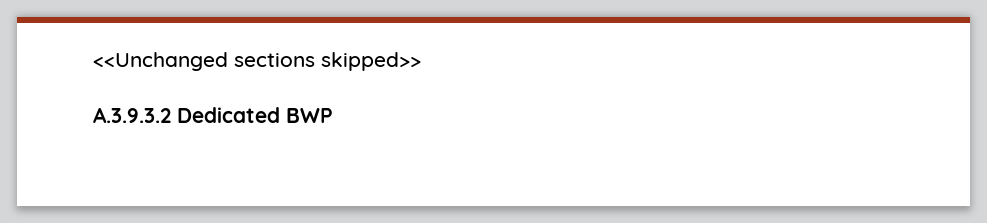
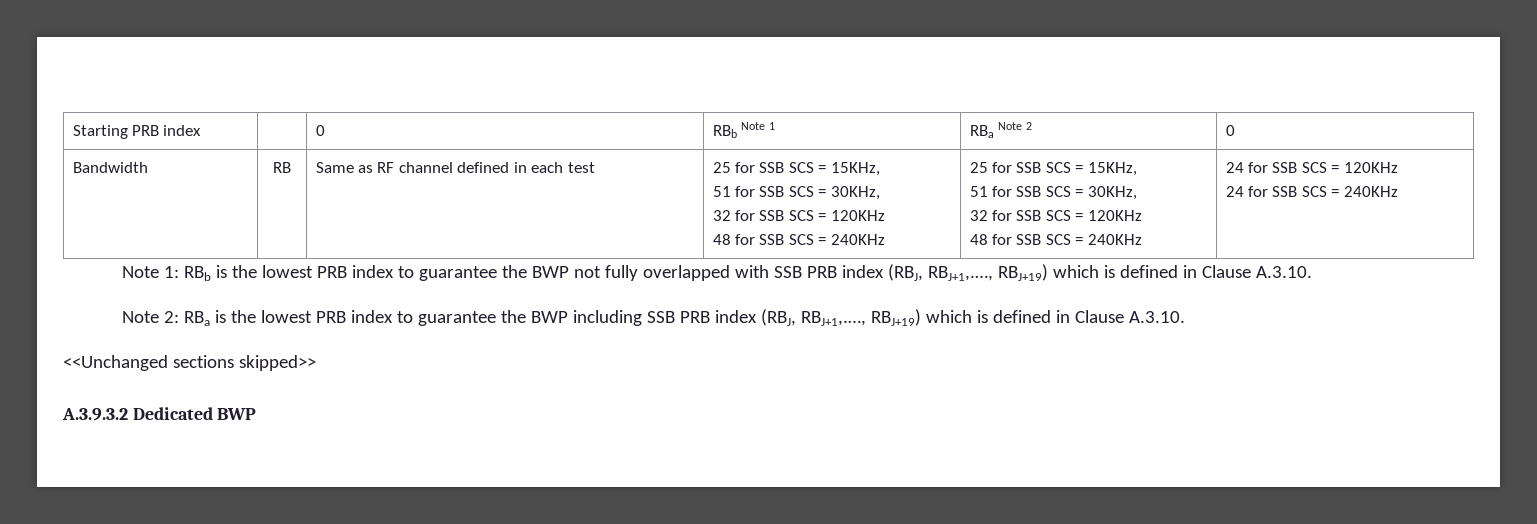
+ Starting PRB index | | 0 | RBb Note 1 | RBa Note 2 | 0
+ Bandwidth | RB | Same as RF channel defined in each test | 25 for SSB SCS = 15KHz,
+ 51 for SSB SCS = 30KHz,
+ 32 for SSB SCS = 120KHz
+ 48 for SSB SCS = 240KHz | 25 for SSB SCS = 15KHz,
+ 51 for SSB SCS = 30KHz,
+ 32 for SSB SCS = 120KHz
+ 48 for SSB SCS = 240KHz | 24 for SSB SCS = 120KHz
+ 24 for SSB SCS = 240KHz
+ Note 1: RBb is the lowest PRB index to guarantee the BWP not fully overlapped with SSB PRB index (RBJ, RBJ+1,.…, RBJ+19) which is defined in Clause A.3.10.
+ Note 2: RBa is the lowest PRB index to guarantee the BWP including SSB PRB index (RBJ, RBJ+1,.…, RBJ+19) which is defined in Clause A.3.10.

